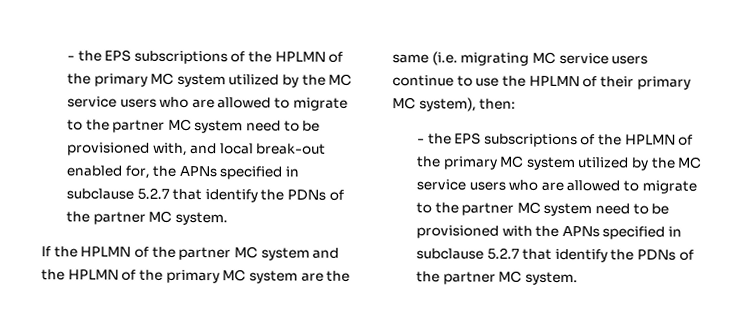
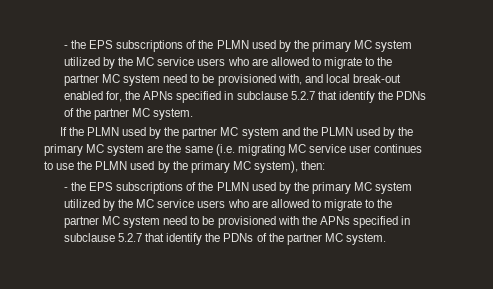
- - the EPS subscriptions of the HPLMN of the primary MC system utilized by the MC service users who are allowed to migrate to the partner MC system need to be provisioned with, and local break-out enabled for, the APNs specified in subclause 5.2.7 that identify the PDNs of the partner MC system.
+ - the EPS subscriptions of the PLMN used by the primary MC system utilized by the MC service users who are allowed to migrate to the partner MC system need to be provisioned with, and local break-out enabled for, the APNs specified in subclause 5.2.7 that identify the PDNs of the partner MC system.
- If the HPLMN of the partner MC system and the HPLMN of the primary MC system are the same (i.e. migrating MC service users continue to use the HPLMN of their primary MC system), then:
+ If the PLMN used by the partner MC system and the PLMN used by the primary MC system are the same (i.e. migrating MC service user continues to use the PLMN used by the primary MC system), then:
- - the EPS subscriptions of the HPLMN of the primary MC system utilized by the MC service users who are allowed to migrate to the partner MC system need to be provisioned with the APNs specified in subclause 5.2.7 that identify the PDNs of the partner MC system.
+ - the EPS subscriptions of the PLMN used by the primary MC system utilized by the MC service users who are allowed to migrate to the partner MC system need to be provisioned with the APNs specified in subclause 5.2.7 that identify the PDNs of the partner MC system.

